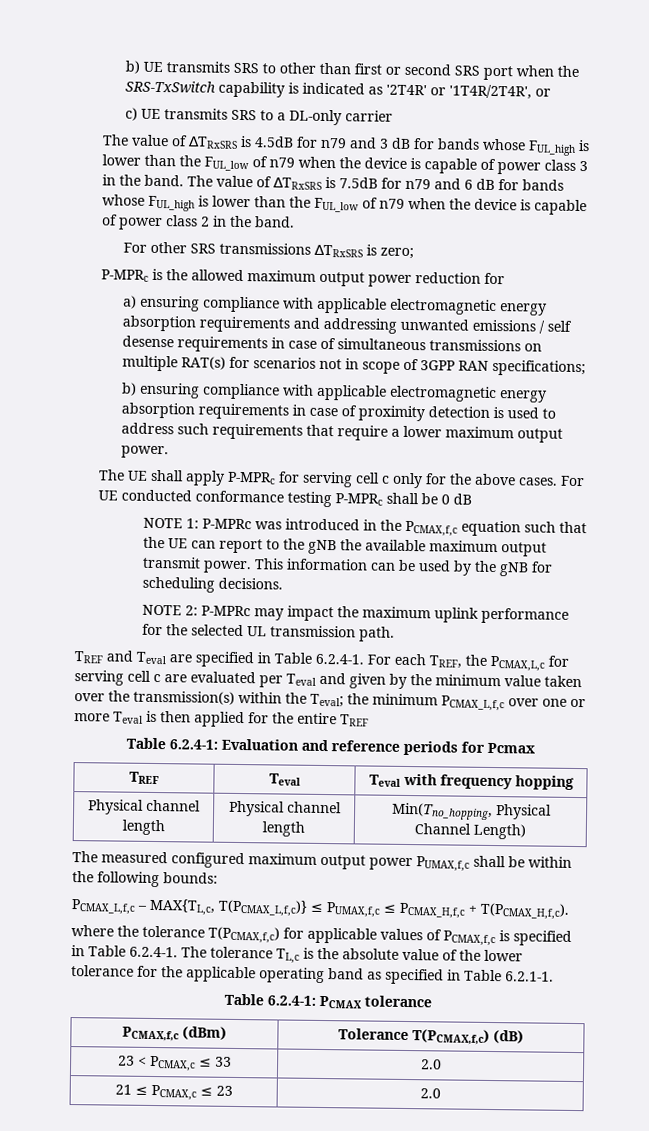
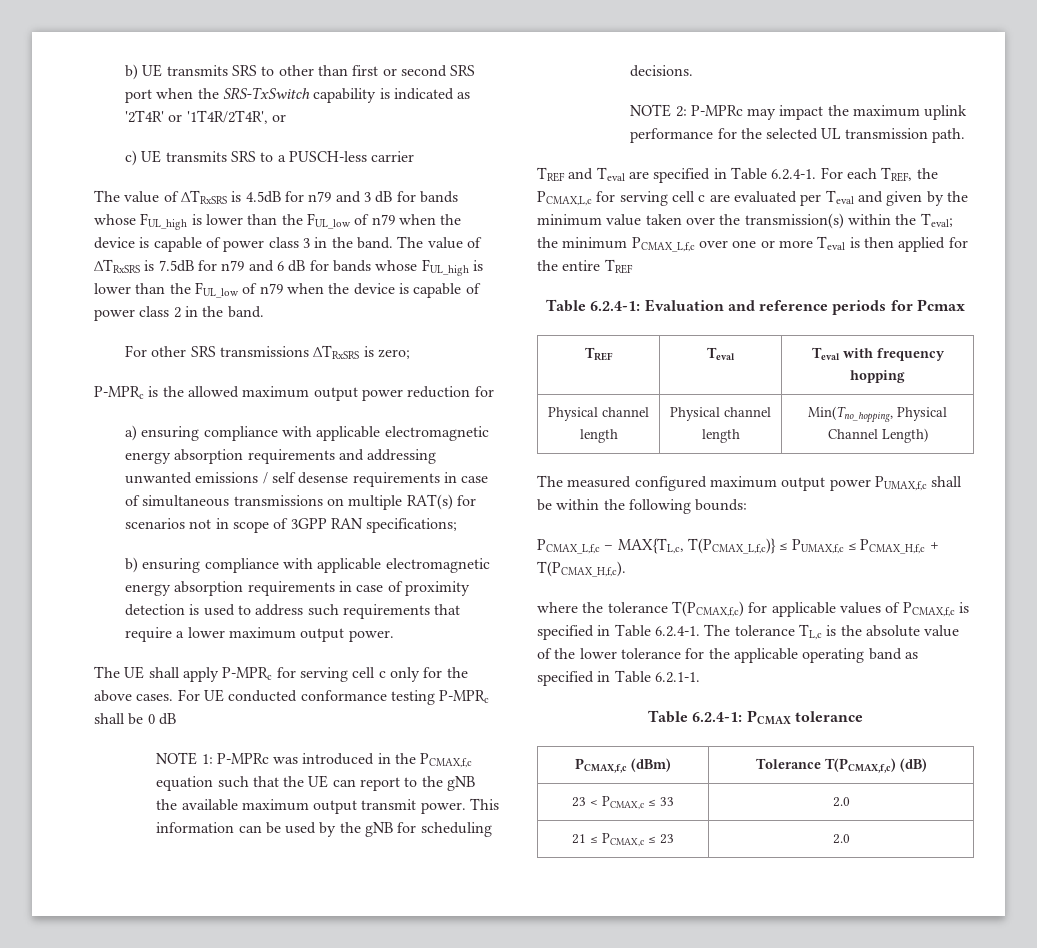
- c) UE transmits SRS to a DL-only carrier
+ c) UE transmits SRS to a PUSCH-less carrier

